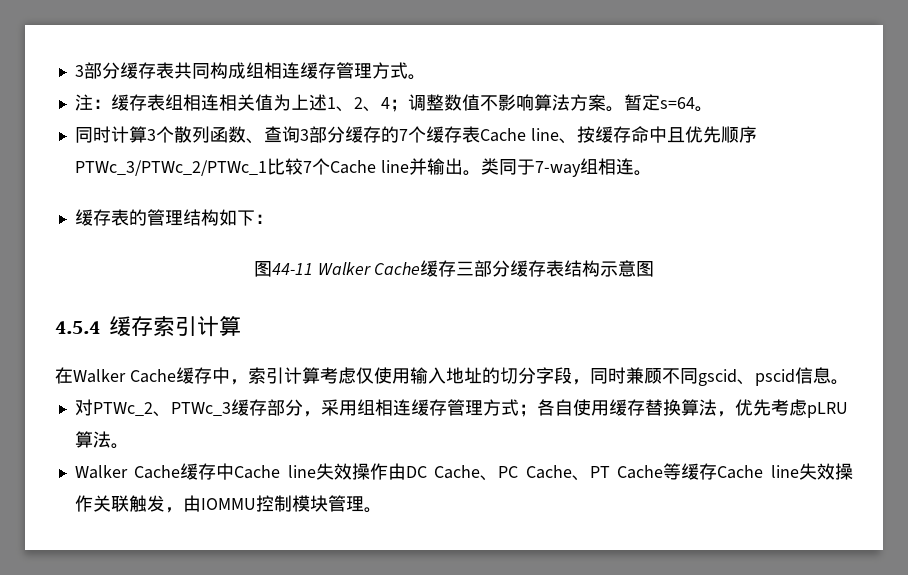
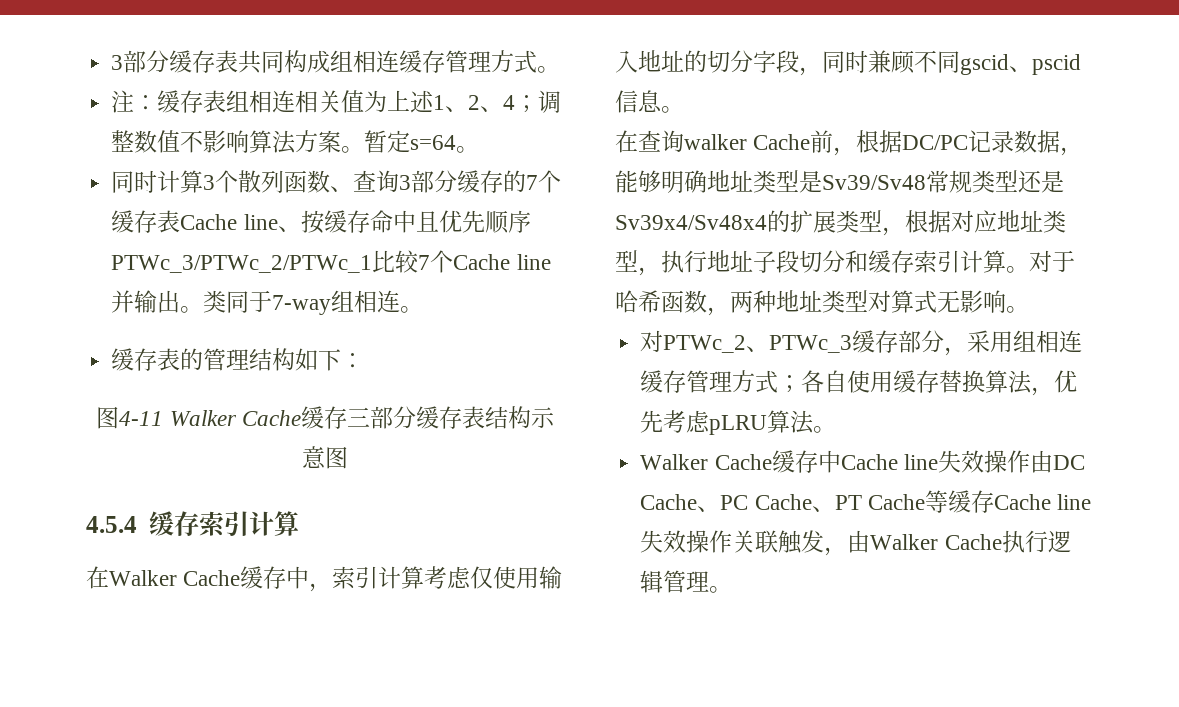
- 图44-11 Walker Cache缓存三部分缓存表结构示意图
+ 图4-11 Walker Cache缓存三部分缓存表结构示意图
+ 在查询walker Cache前，根据DC/PC记录数据，能够明确地址类型是Sv39/Sv48常规类型还是Sv39x4/Sv48x4的扩展类型，根据对应地址类型，执行地址子段切分和缓存索引计算。对于哈希函数，两种地址类型对算式无影响。
- Walker Cache缓存中Cache line失效操作由DC Cache、PC Cache、PT Cache等缓存Cache line失效操作关联触发，由IOMMU控制模块管理。
+ Walker Cache缓存中Cache line失效操作由DC Cache、PC Cache、PT Cache等缓存Cache line失效操作关联触发，由Walker Cache执行逻辑管理。

